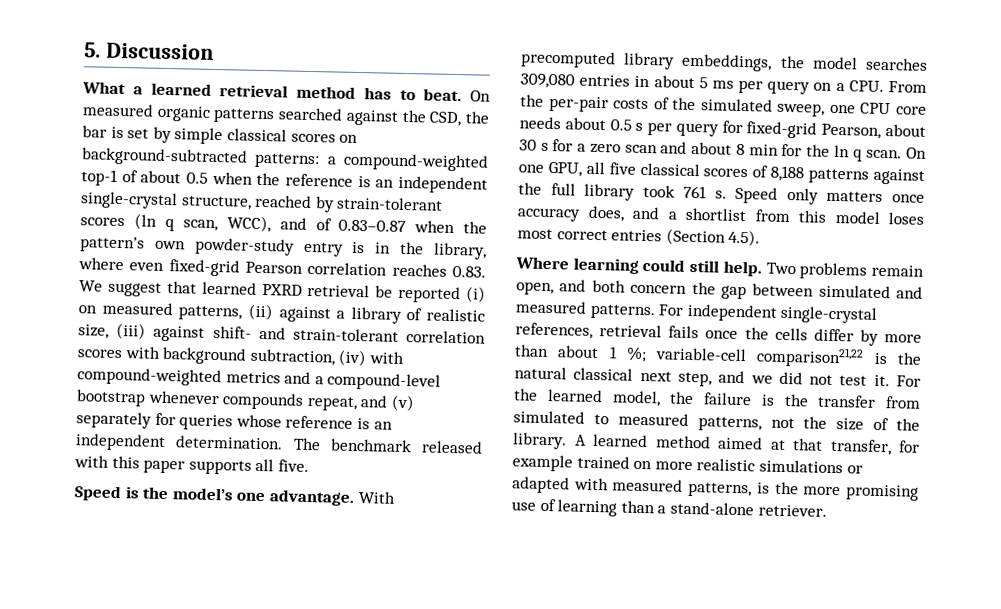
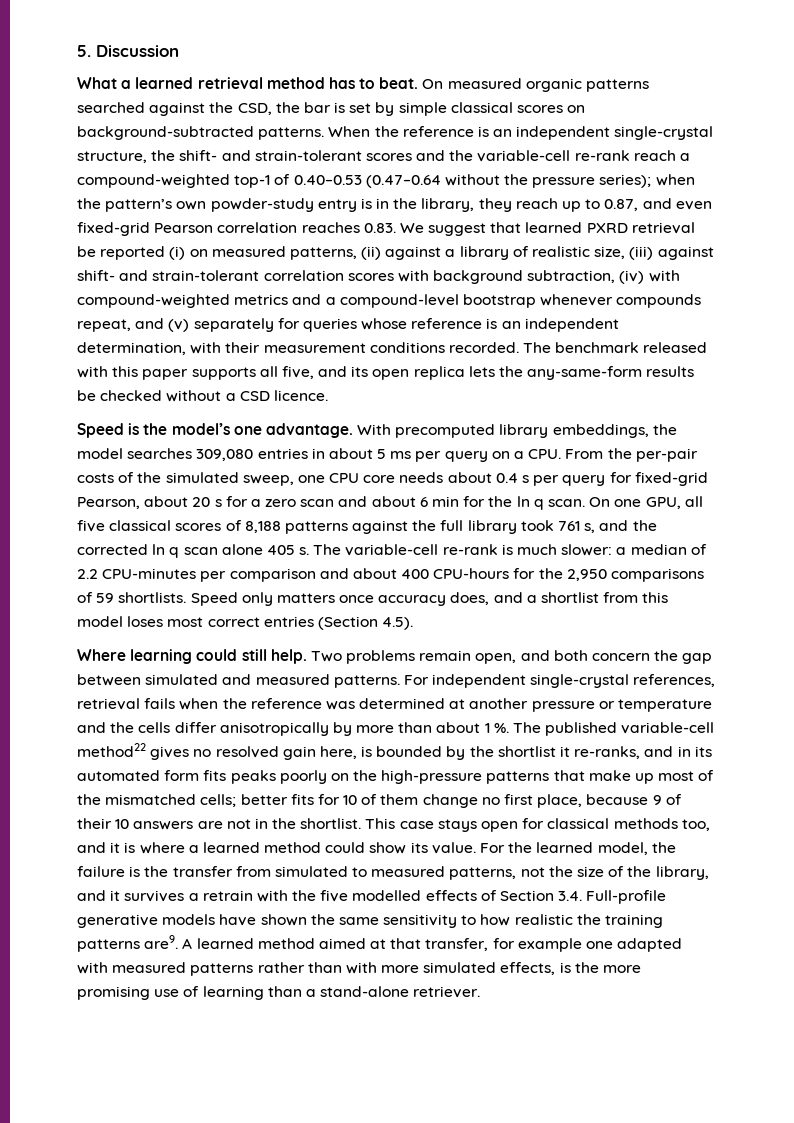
- On measured organic patterns searched against the CSD, the bar is set by simple classical scores on background-subtracted patterns: a compound-weighted top-1 of about 0.5 when the reference is an independent single-crystal structure, reached by strain-tolerant scores (ln q scan, WCC), and of 0.83–0.87 when the pattern’s own powder-study entry is in the library, where even fixed-grid Pearson correlation reaches 0.83. We suggest that learned PXRD retrieval be reported (i) on measured patterns, (ii) against a library of realistic size, (iii) against shift- and strain-tolerant correlation scores with background subtraction, (iv) with compound-weighted metrics and a compound-level bootstrap whenever compounds repeat, and (v) separately for queries whose reference is an independent determination.
+ On measured organic patterns searched against the CSD, the bar is set by simple classical scores on background-subtracted patterns. When the reference is an independent single-crystal structure, the shift- and strain-tolerant scores and the variable-cell re-rank reach a compound-weighted top-1 of 0.40–0.53 (0.47–0.64 without the pressure series); when the pattern’s own powder-study entry is in the library, they reach up to 0.87, and even fixed-grid Pearson correlation reaches 0.83. We suggest that learned PXRD retrieval be reported (i) on measured patterns, (ii) against a library of realistic size, (iii) against shift- and strain-tolerant correlation scores with background subtraction, (iv) with compound-weighted metrics and a compound-level bootstrap whenever compounds repeat, and (v) separately for queries whose reference is an independent determination, with their measurement conditions recorded.
- The benchmark released with this paper supports all five.
+ The benchmark released with this paper supports all five, and its open replica lets the any-same-form results be checked without a CSD licence.
- With precomputed library embeddings, the model searches 309,080 entries in about 5 ms per query on a CPU. From the per-pair costs of the simulated sweep, one CPU core needs about 0.5 s per query for fixed-grid Pearson, about 30 s for a zero scan and about 8 min for the ln q scan.
+ With precomputed library embeddings, the model searches 309,080 entries in about 5 ms per query on a CPU. From the per-pair costs of the simulated sweep, one CPU core needs about 0.4 s per query for fixed-grid Pearson, about 20 s for a zero scan and about 6 min for the ln q scan.
- On one GPU, all five classical scores of 8,188 patterns against the full library took 761 s.
+ On one GPU, all five classical scores of 8,188 patterns against the full library took 761 s, and the corrected ln q scan alone 405 s. The variable-cell re-rank is much slower: a median of 2.2 CPU-minutes per comparison and about 400 CPU-hours for the 2,950 comparisons of 59 shortlists.
- For independent single-crystal references, retrieval fails once the cells differ by more than about 1 %; variable-cell comparison21,22 is the natural classical next step, and we did not test it.
+ For independent single-crystal references, retrieval fails when the reference was determined at another pressure or temperature and the cells differ anisotropically by more than about 1 %. The published variable-cell method22 gives no resolved gain here, is bounded by the shortlist it re-ranks, and in its automated form fits peaks poorly on the high-pressure patterns that make up most of the mismatched cells; better fits for 10 of them change no first place, because 9 of their 10 answers are not in the shortlist. This case stays open for classical methods too, and it is where a learned method could show its value.
- For the learned model, the failure is the transfer from simulated to measured patterns, not the size of the library.
+ For the learned model, the failure is the transfer from simulated to measured patterns, not the size of the library, and it survives a retrain with the five modelled effects of Section 3.4. Full-profile generative models have shown the same sensitivity to how realistic the training patterns are9.
- A learned method aimed at that transfer, for example trained on more realistic simulations or adapted with measured patterns, is the more promising use of learning than a stand-alone retriever.
+ A learned method aimed at that transfer, for example one adapted with measured patterns rather than with more simulated effects, is the more promising use of learning than a stand-alone retriever.

